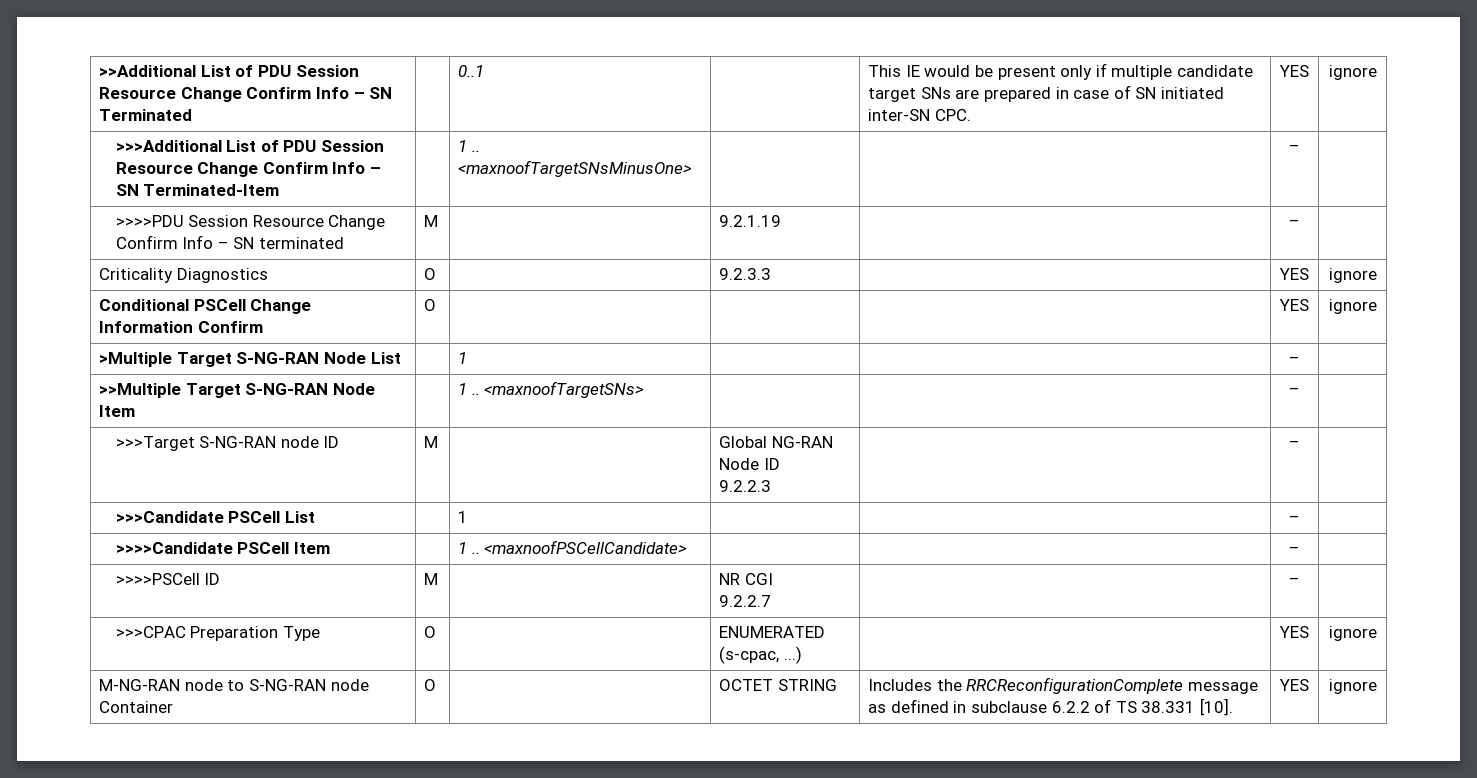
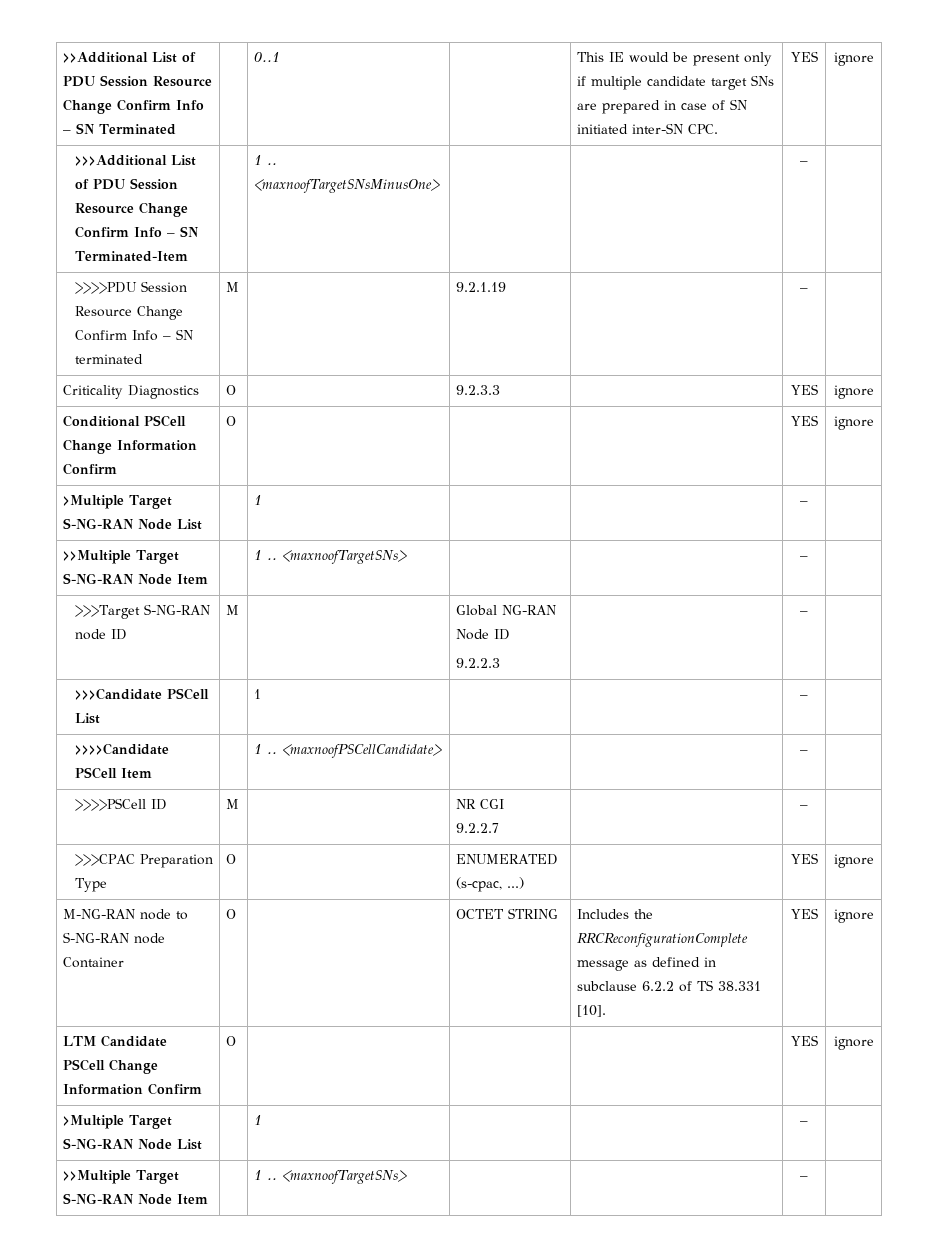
+ LTM Candidate PSCell Change Information Confirm | O | | | | YES | ignore
+ >Multiple Target S-NG-RAN Node List | | 1 | | | – |
+ >>Multiple Target S-NG-RAN Node Item | | 1 .. <maxnoofTargetSNs> | | | – |

